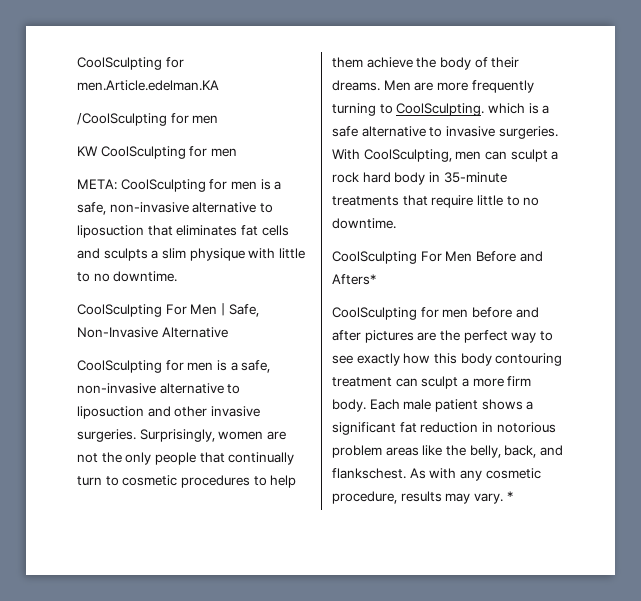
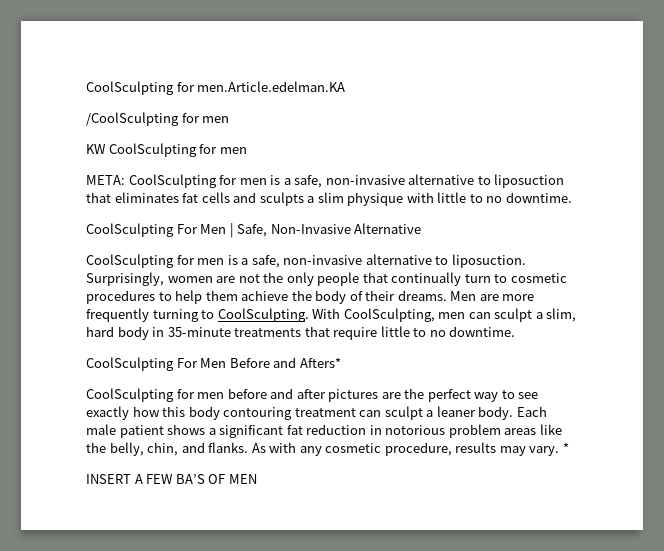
- CoolSculpting for men is a safe, non-invasive alternative to liposuction and other invasive surgeries.
+ CoolSculpting for men is a safe, non-invasive alternative to liposuction.
- Men are more frequently turning to CoolSculpting. which is a safe alternative to invasive surgeries.
+ Men are more frequently turning to CoolSculpting.
- With CoolSculpting, men can sculpt a rock hard body in 35-minute treatments that require little to no downtime.
+ With CoolSculpting, men can sculpt a slim, hard body in 35-minute treatments that require little to no downtime.
- CoolSculpting for men before and after pictures are the perfect way to see exactly how this body contouring treatment can sculpt a more firm body.
+ CoolSculpting for men before and after pictures are the perfect way to see exactly how this body contouring treatment can sculpt a leaner body.
- Each male patient shows a significant fat reduction in notorious problem areas like the belly, back, and flankschest.
+ Each male patient shows a significant fat reduction in notorious problem areas like the belly, chin, and flanks.
+ INSERT A FEW BA’S OF MEN

